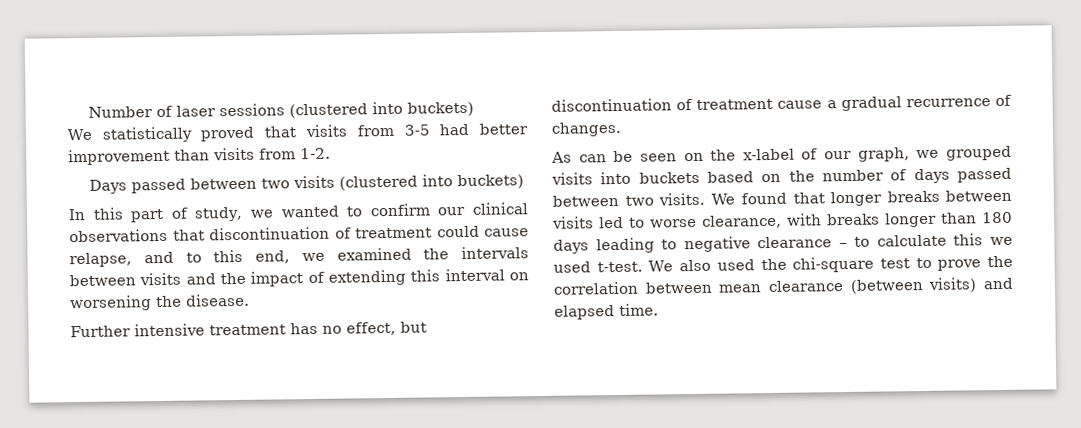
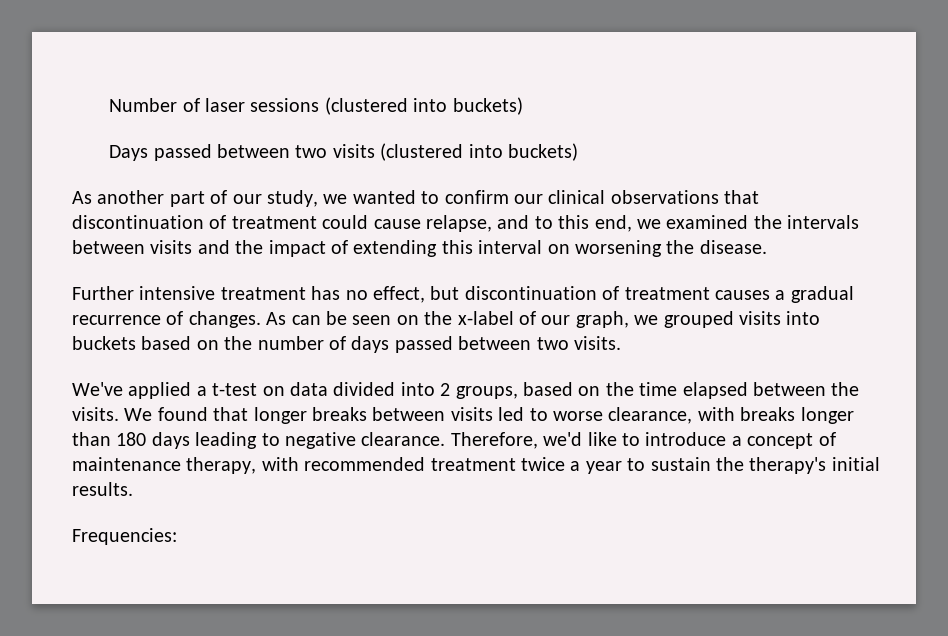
- We statistically proved that visits from 3-5 had better improvement than visits from 1-2.
- In this part of study, we wanted to confirm our clinical observations that discontinuation of treatment could cause relapse, and to this end, we examined the intervals between visits and the impact of extending this interval on worsening the disease.
+ As another part of our study, we wanted to confirm our clinical observations that discontinuation of treatment could cause relapse, and to this end, we examined the intervals between visits and the impact of extending this interval on worsening the disease.
- Further intensive treatment has no effect, but discontinuation of treatment cause a gradual recurrence of changes.
- As can be seen on the x-label of our graph, we grouped visits into buckets based on the number of days passed between two visits.
+ Further intensive treatment has no effect, but discontinuation of treatment causes a gradual recurrence of changes. As can be seen on the x-label of our graph, we grouped visits into buckets based on the number of days passed between two visits.
+ We've applied a t-test on data divided into 2 groups, based on the time elapsed between the visits.
- We found that longer breaks between visits led to worse clearance, with breaks longer than 180 days leading to negative clearance – to calculate this we used t-test. We also used the chi-square test to prove the correlation between mean clearance (between visits) and elapsed time.
+ We found that longer breaks between visits led to worse clearance, with breaks longer than 180 days leading to negative clearance. Therefore, we'd like to introduce a concept of maintenance therapy, with recommended treatment twice a year to sustain the therapy's initial results.
+ Frequencies:

